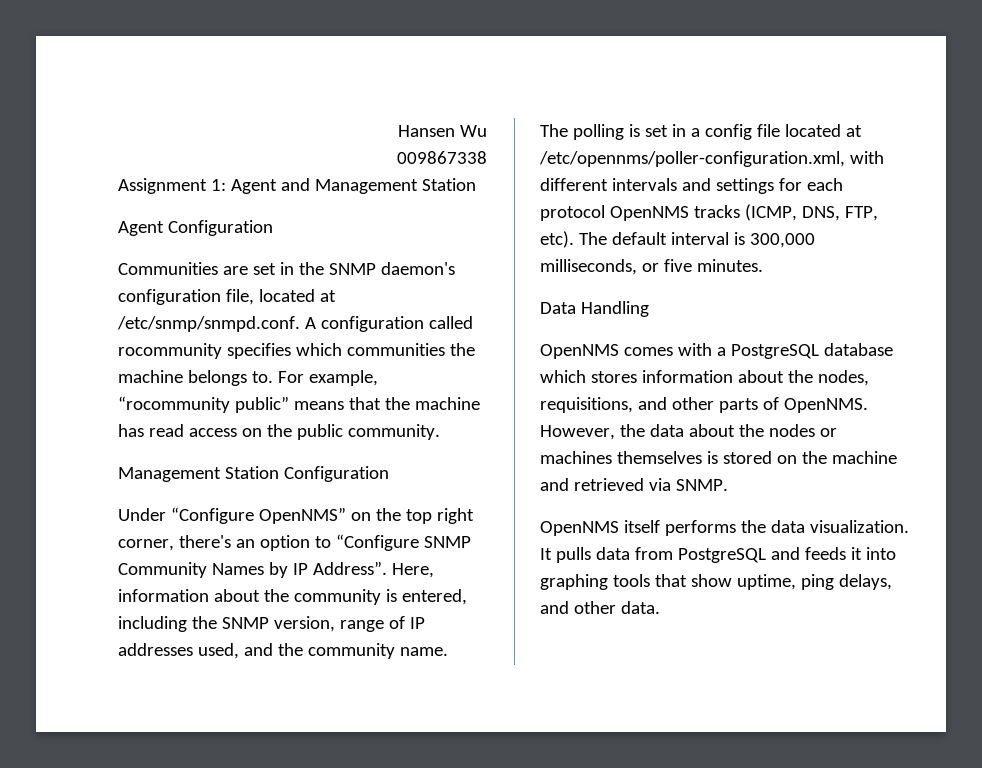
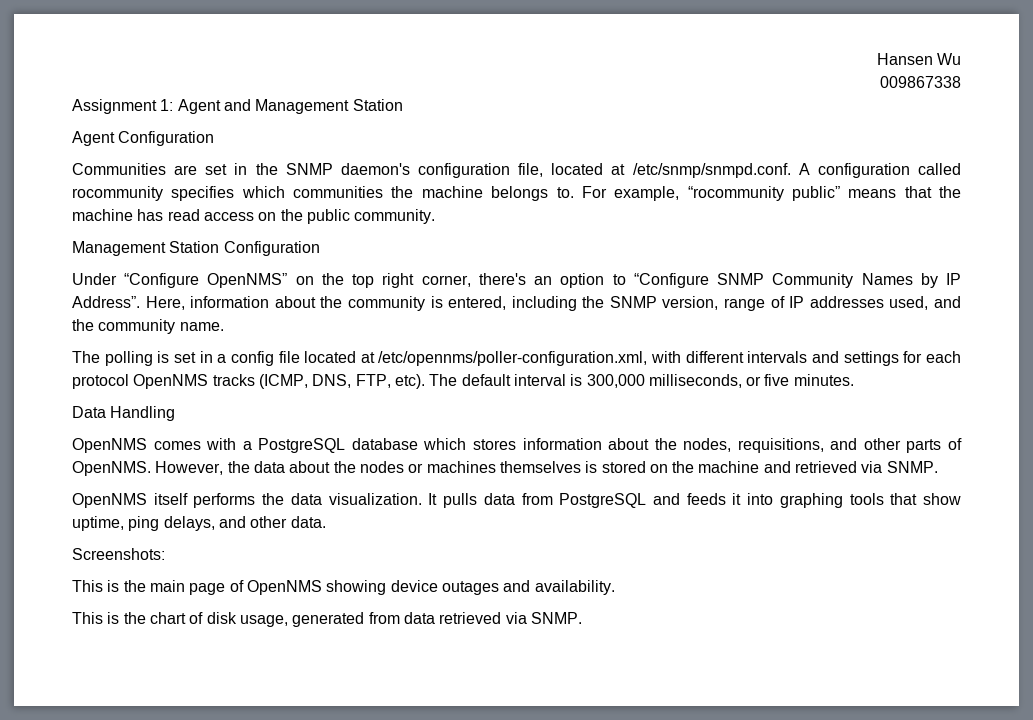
+ Screenshots:
+ This is the main page of OpenNMS showing device outages and availability.
+ This is the chart of disk usage, generated from data retrieved via SNMP.

